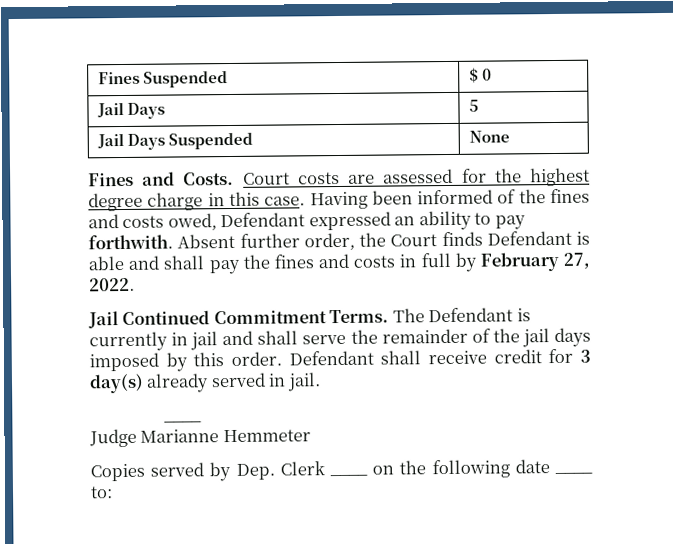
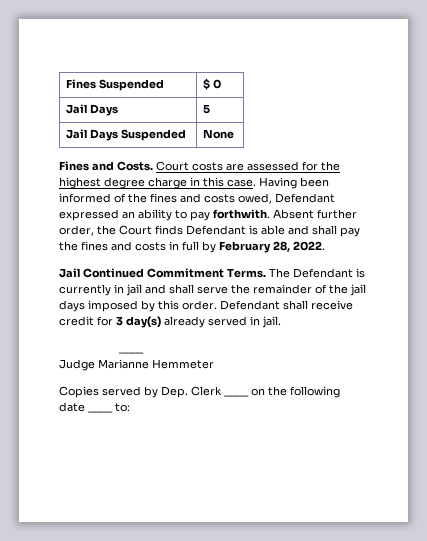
- Absent further order, the Court finds Defendant is able and shall pay the fines and costs in full by February 27, 2022.
+ Absent further order, the Court finds Defendant is able and shall pay the fines and costs in full by February 28, 2022.

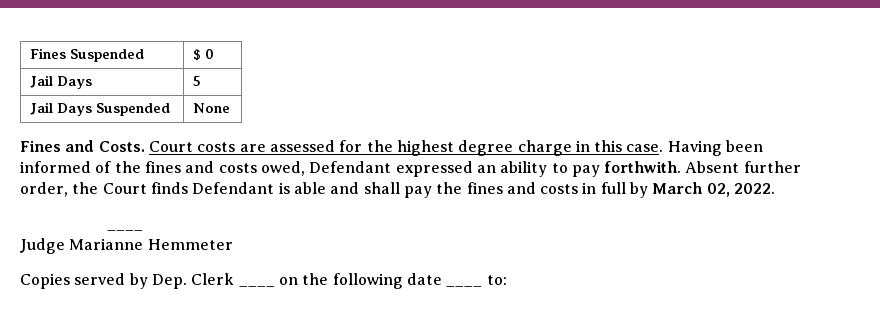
- Absent further order, the Court finds Defendant is able and shall pay the fines and costs in full by February 28, 2022.
+ Absent further order, the Court finds Defendant is able and shall pay the fines and costs in full by March 02, 2022.
- Jail Continued Commitment Terms. The Defendant is currently in jail and shall serve the remainder of the jail days imposed by this order. Defendant shall receive credit for 3 day(s) already served in jail.

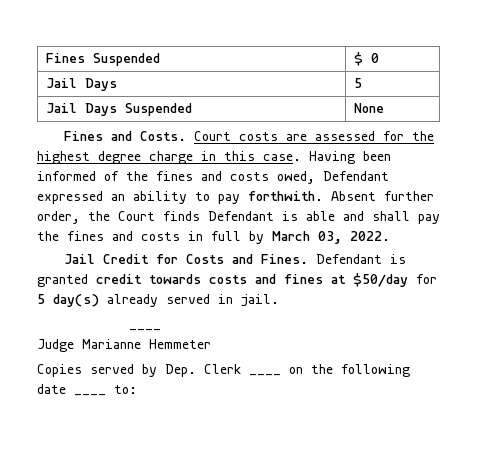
- Absent further order, the Court finds Defendant is able and shall pay the fines and costs in full by March 02, 2022.
+ Absent further order, the Court finds Defendant is able and shall pay the fines and costs in full by March 03, 2022.
+ Jail Credit for Costs and Fines. Defendant is granted credit towards costs and fines at $50/day for 5 day(s) already served in jail.

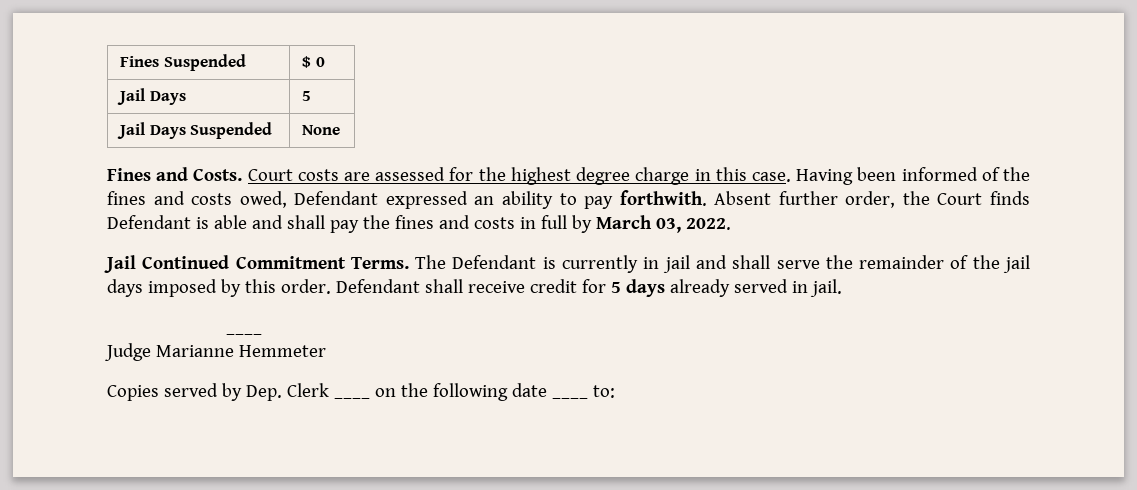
- Jail Credit for Costs and Fines. Defendant is granted credit towards costs and fines at $50/day for 5 day(s) already served in jail.
+ Jail Continued Commitment Terms. The Defendant is currently in jail and shall serve the remainder of the jail days imposed by this order. Defendant shall receive credit for 5 days already served in jail.

